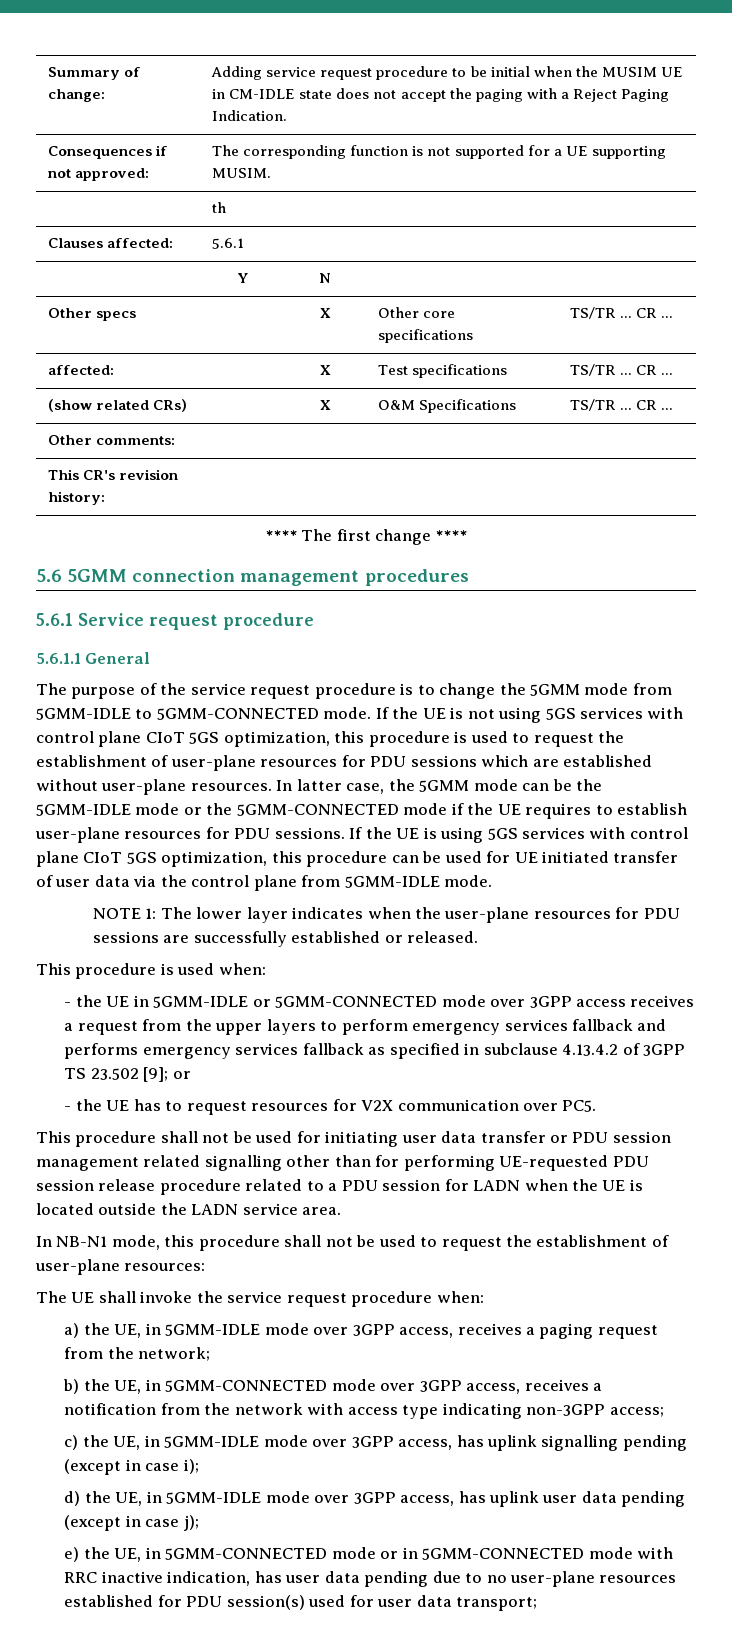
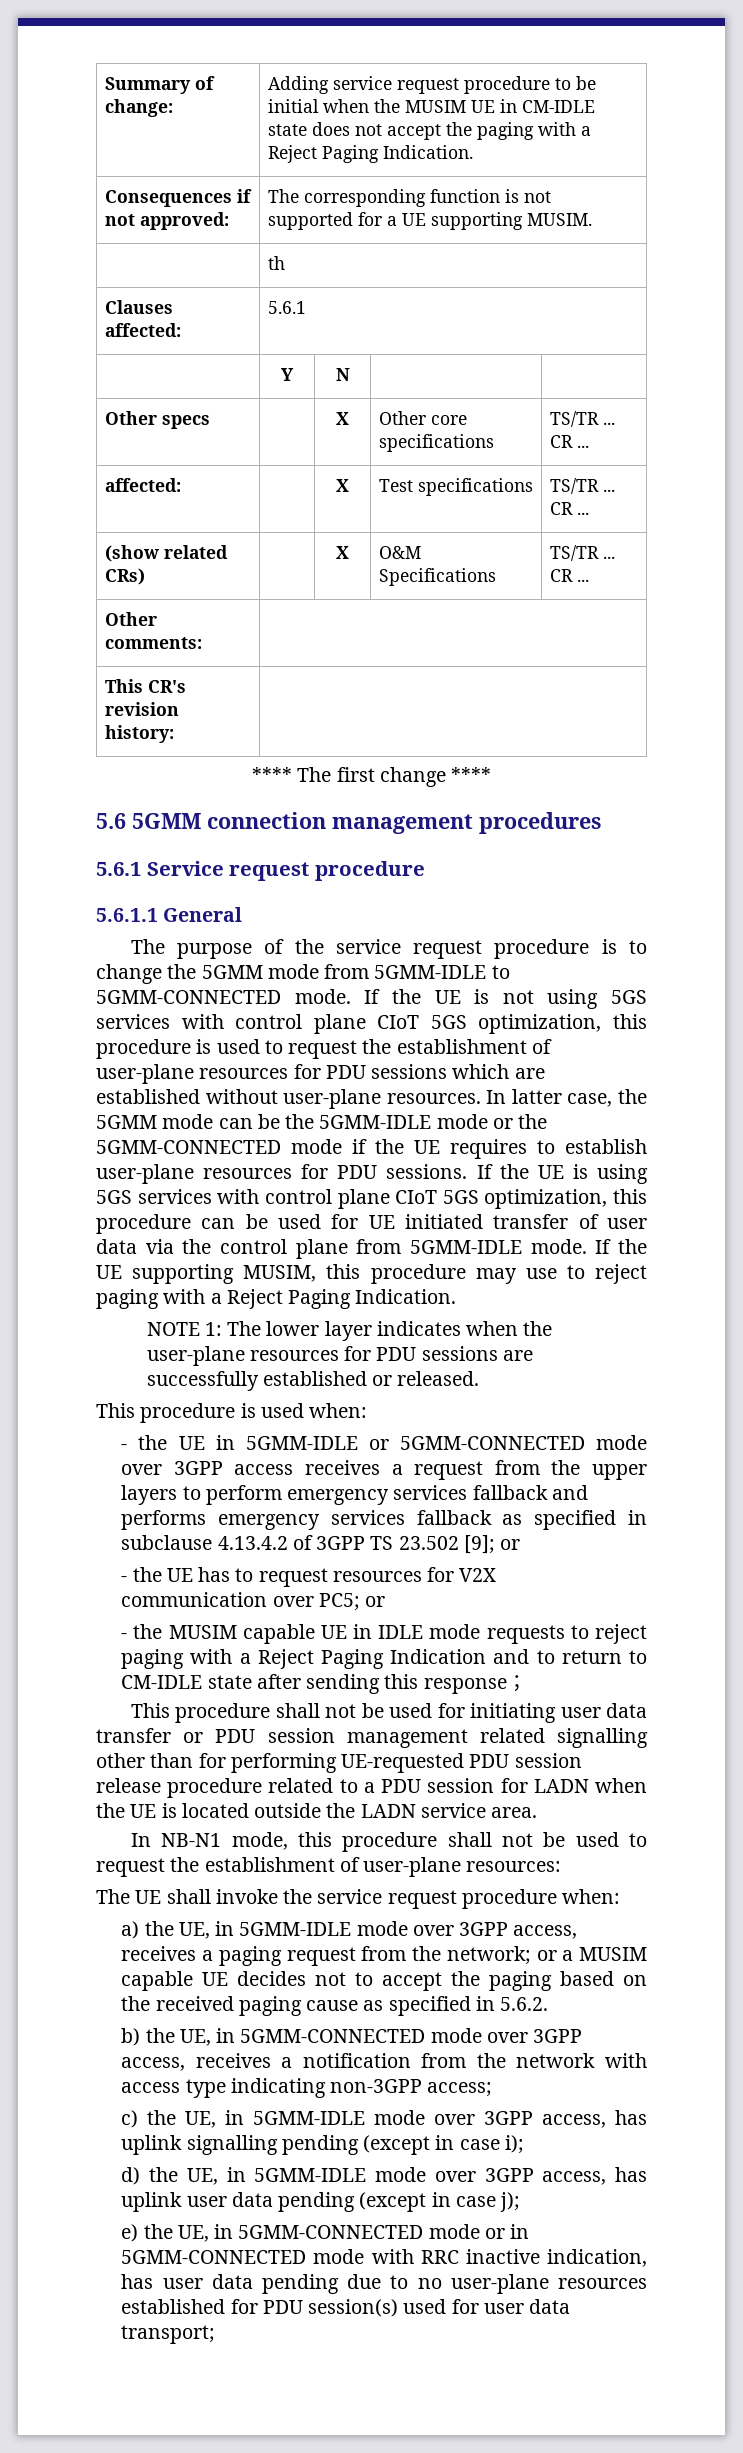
+ If the UE supporting MUSIM, this procedure may use to reject paging with a Reject Paging Indication.
- - the UE has to request resources for V2X communication over PC5.
+ - the UE has to request resources for V2X communication over PC5; or
+ - the MUSIM capable UE in IDLE mode requests to reject paging with a Reject Paging Indication and to return to CM-IDLE state after sending this response；
- a) the UE, in 5GMM-IDLE mode over 3GPP access, receives a paging request from the network;
+ a) the UE, in 5GMM-IDLE mode over 3GPP access, receives a paging request from the network; or a MUSIM capable UE decides not to accept the paging based on the received paging cause as specified in 5.6.2.

